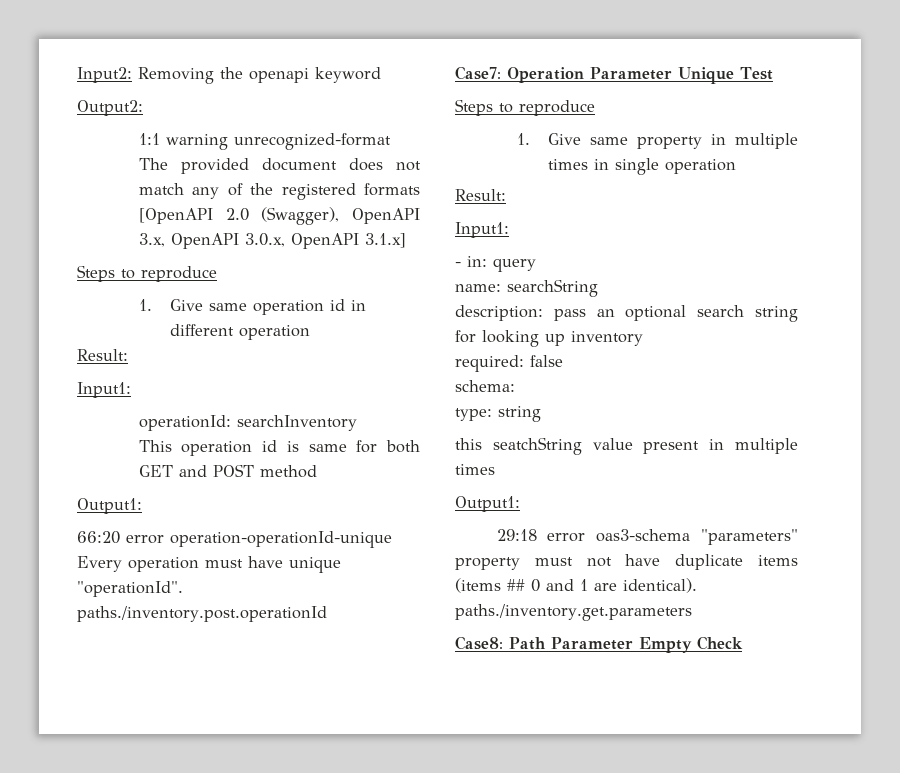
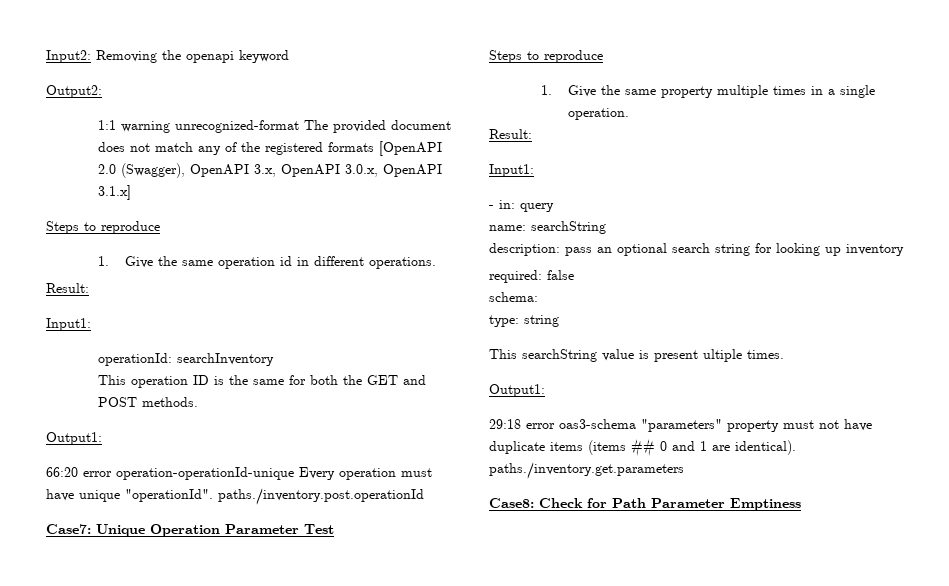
- 1. Give same operation id in different operation
+ 1. Give the same operation id in different operations.
- This operation id is same for both GET and POST method
+ This operation ID is the same for both the GET and POST methods.
- Case7: Operation Parameter Unique Test
+ Case7: Unique Operation Parameter Test
- 1. Give same property in multiple times in single operation
+ 1. Give the same property multiple times in a single operation.
- this seatchString value present in multiple times
+ This searchString value is present ultiple times.
- Case8: Path Parameter Empty Check
+ Case8: Check for Path Parameter Emptiness

